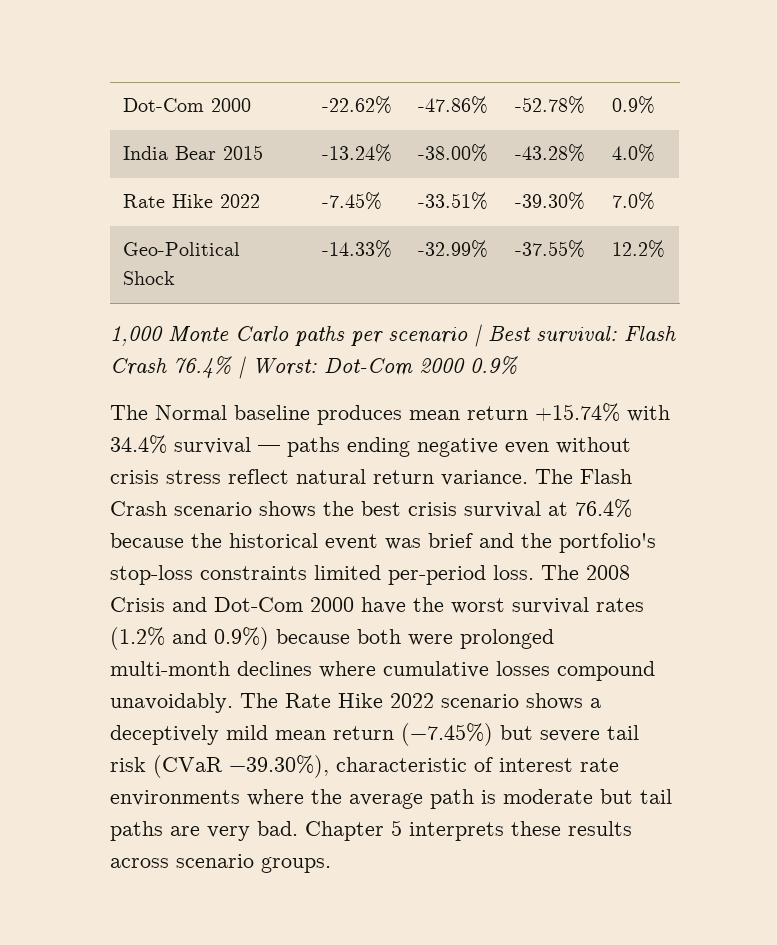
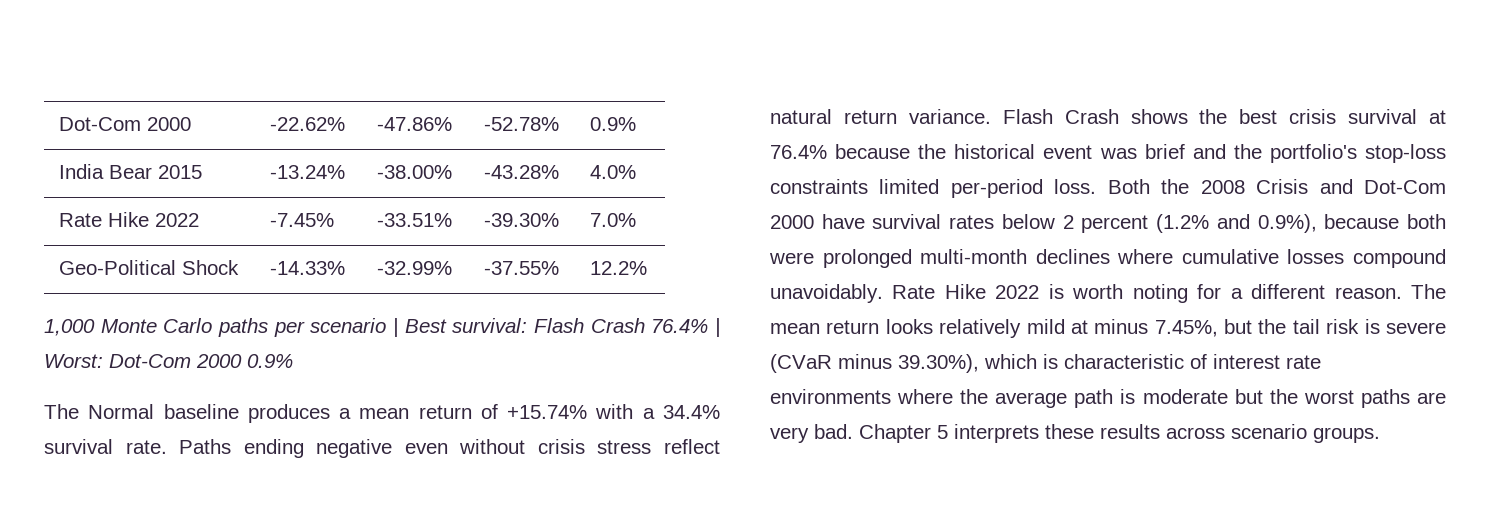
- The Normal baseline produces mean return +15.74% with 34.4% survival — paths ending negative even without crisis stress reflect natural return variance.
+ The Normal baseline produces a mean return of +15.74% with a 34.4% survival rate. Paths ending negative even without crisis stress reflect natural return variance.
- The Flash Crash scenario shows the best crisis survival at 76.4% because the historical event was brief and the portfolio's stop-loss constraints limited per-period loss.
+ Flash Crash shows the best crisis survival at 76.4% because the historical event was brief and the portfolio's stop-loss constraints limited per-period loss.
- The 2008 Crisis and Dot-Com 2000 have the worst survival rates (1.2% and 0.9%) because both were prolonged multi-month declines where cumulative losses compound unavoidably.
+ Both the 2008 Crisis and Dot-Com 2000 have survival rates below 2 percent (1.2% and 0.9%), because both were prolonged multi-month declines where cumulative losses compound unavoidably.
- The Rate Hike 2022 scenario shows a deceptively mild mean return (−7.45%) but severe tail risk (CVaR −39.30%), characteristic of interest rate environments where the average path is moderate but tail paths are very bad.
+ Rate Hike 2022 is worth noting for a different reason. The mean return looks relatively mild at minus 7.45%, but the tail risk is severe (CVaR minus 39.30%), which is characteristic of interest rate environments where the average path is moderate but the worst paths are very bad.

